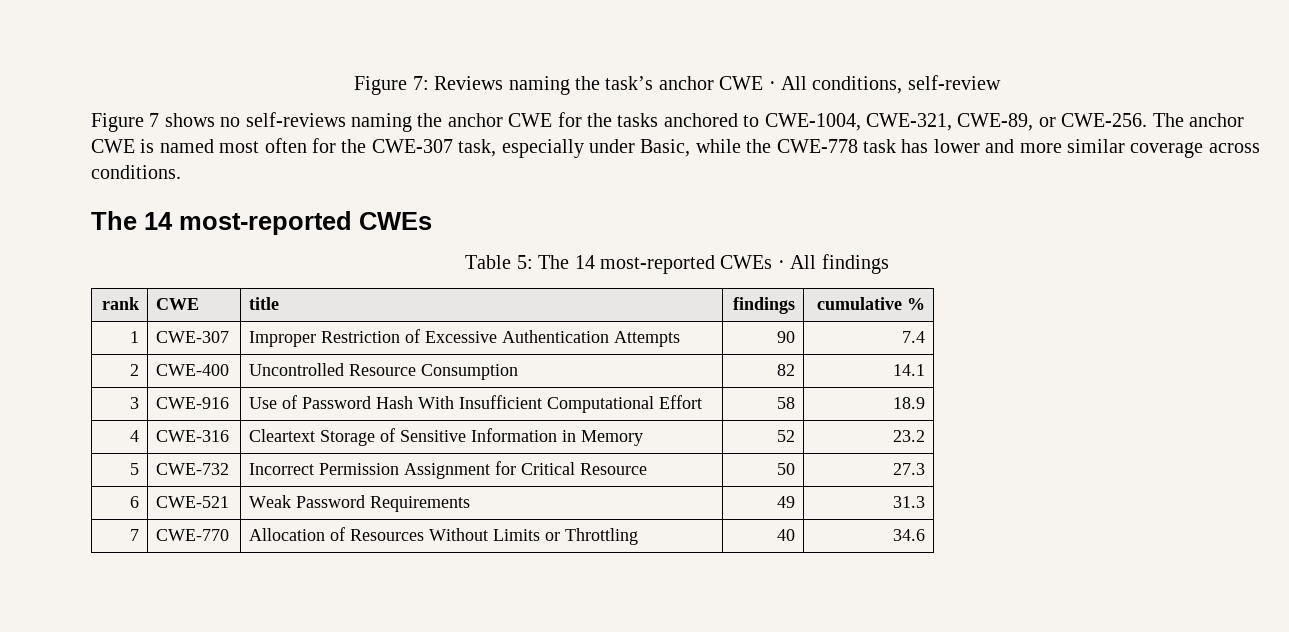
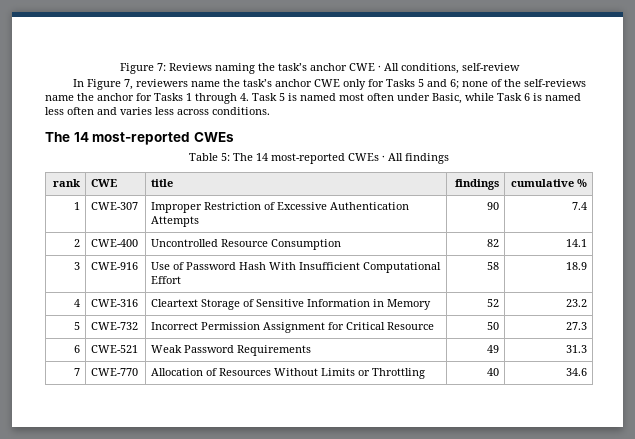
- Figure 7 shows no self-reviews naming the anchor CWE for the tasks anchored to CWE-1004, CWE-321, CWE-89, or CWE-256. The anchor CWE is named most often for the CWE-307 task, especially under Basic, while the CWE-778 task has lower and more similar coverage across conditions.
+ In Figure 7, reviewers name the task’s anchor CWE only for Tasks 5 and 6; none of the self-reviews name the anchor for Tasks 1 through 4. Task 5 is named most often under Basic, while Task 6 is named less often and varies less across conditions.

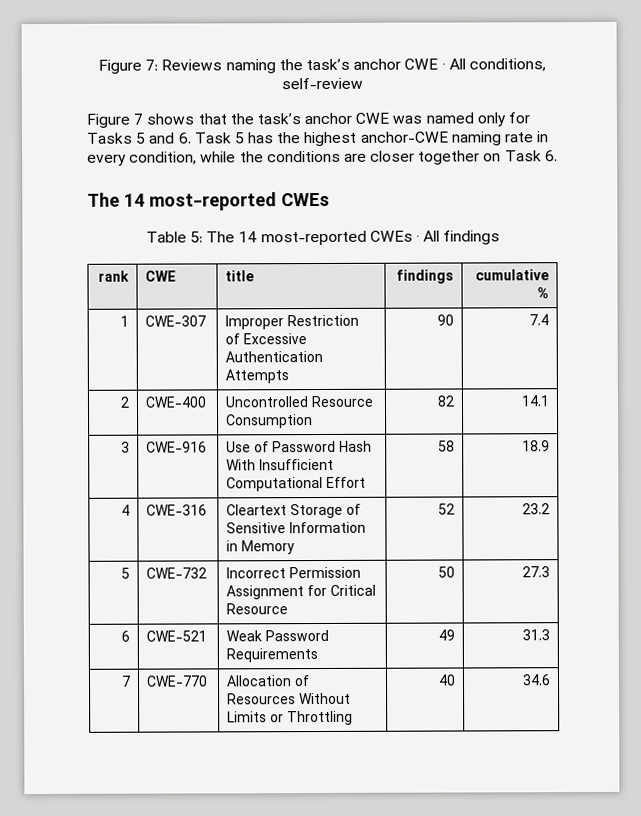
- In Figure 7, reviewers name the task’s anchor CWE only for Tasks 5 and 6; none of the self-reviews name the anchor for Tasks 1 through 4. Task 5 is named most often under Basic, while Task 6 is named less often and varies less across conditions.
+ Figure 7 shows that the task’s anchor CWE was named only for Tasks 5 and 6. Task 5 has the highest anchor-CWE naming rate in every condition, while the conditions are closer together on Task 6.

